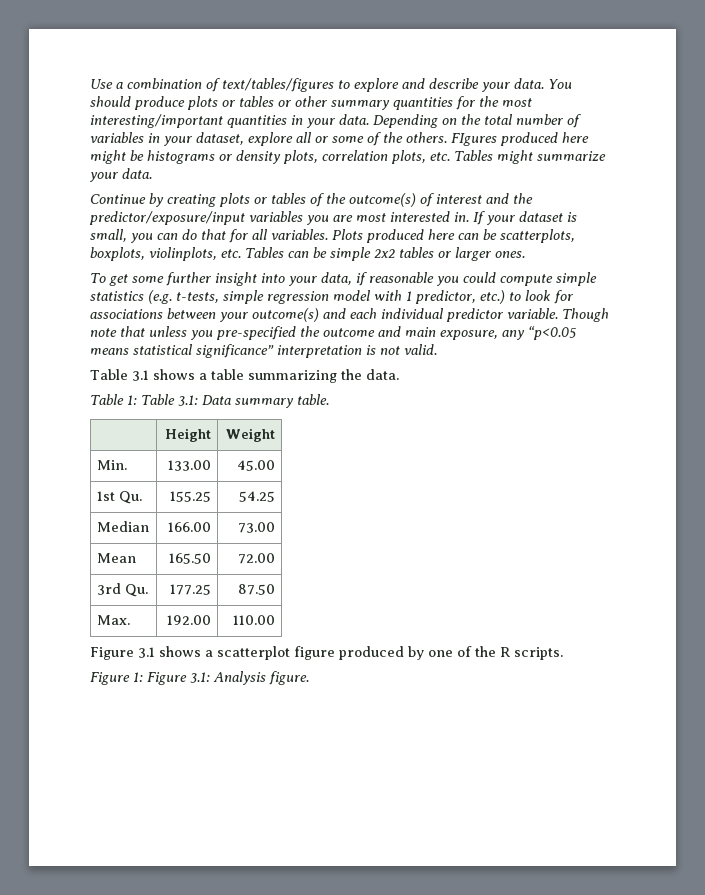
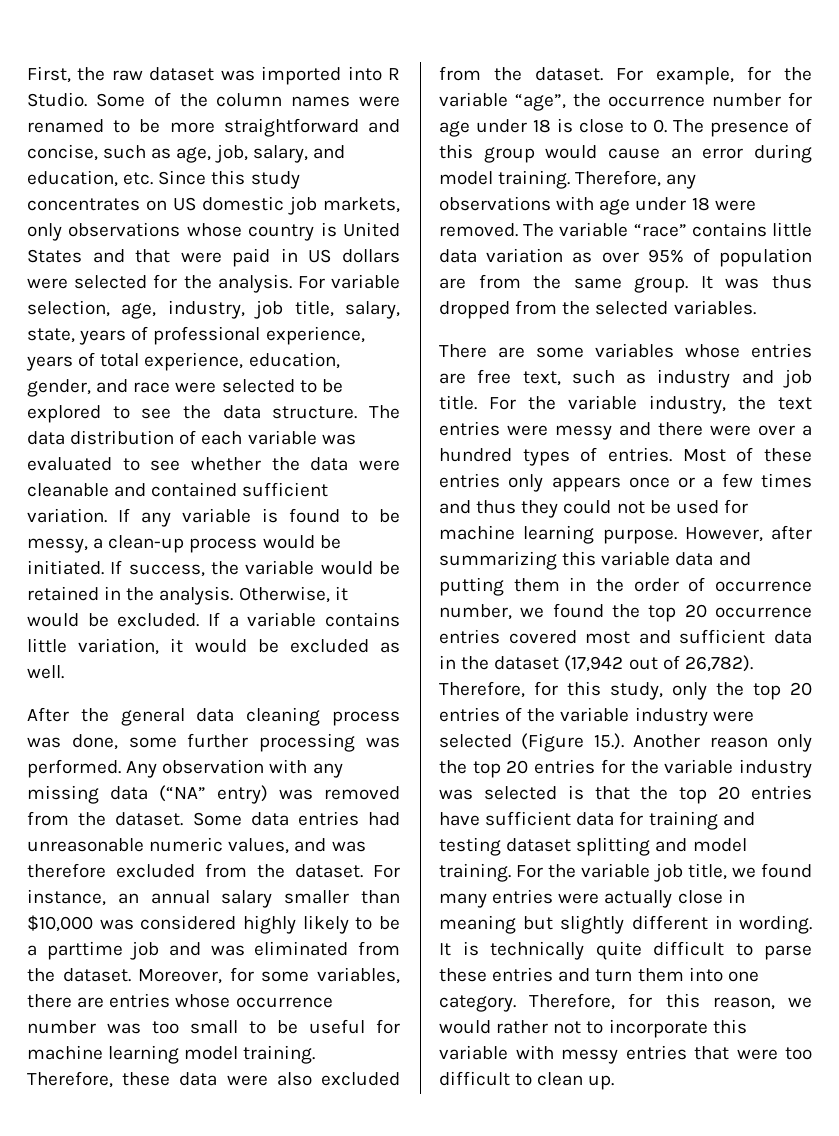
- Use a combination of text/tables/figures to explore and describe your data. You should produce plots or tables or other summary quantities for the most interesting/important quantities in your data. Depending on the total number of variables in your dataset, explore all or some of the others. FIgures produced here might be histograms or density plots, correlation plots, etc. Tables might summarize your data.
- Continue by creating plots or tables of the outcome(s) of interest and the predictor/exposure/input variables you are most interested in. If your dataset is small, you can do that for all variables. Plots produced here can be scatterplots, boxplots, violinplots, etc. Tables can be simple 2x2 tables or larger ones.
- To get some further insight into your data, if reasonable you could compute simple statistics (e.g. t-tests, simple regression model with 1 predictor, etc.) to look for associations between your outcome(s) and each individual predictor variable. Though note that unless you pre-specified the outcome and main exposure, any “p<0.05 means statistical significance” interpretation is not valid.
- Table 3.1 shows a table summarizing the data.
- Table 1: Table 3.1: Data summary table.
- | Height | Weight
- Min. | 133.00 | 45.00
- 1st Qu. | 155.25 | 54.25
- Median | 166.00 | 73.00
- Mean | 165.50 | 72.00
- 3rd Qu. | 177.25 | 87.50
- Max. | 192.00 | 110.00
- Figure 3.1 shows a scatterplot figure produced by one of the R scripts.
- Figure 1: Figure 3.1: Analysis figure.
+ First, the raw dataset was imported into R Studio. Some of the column names were renamed to be more straightforward and concise, such as age, job, salary, and education, etc. Since this study concentrates on US domestic job markets, only observations whose country is United States and that were paid in US dollars were selected for the analysis. For variable selection, age, industry, job title, salary, state, years of professional experience, years of total experience, education, gender, and race were selected to be explored to see the data structure. The data distribution of each variable was evaluated to see whether the data were cleanable and contained sufficient variation. If any variable is found to be messy, a clean-up process would be initiated. If success, the variable would be retained in the analysis. Otherwise, it would be excluded. If a variable contains little variation, it would be excluded as well.
+ After the general data cleaning process was done, some further processing was performed. Any observation with any missing data (“NA” entry) was removed from the dataset. Some data entries had unreasonable numeric values, and was therefore excluded from the dataset. For instance, an annual salary smaller than $10,000 was considered highly likely to be a parttime job and was eliminated from the dataset. Moreover, for some variables, there are entries whose occurrence number was too small to be useful for machine learning model training. Therefore, these data were also excluded from the dataset. For example, for the variable “age”, the occurrence number for age under 18 is close to 0. The presence of this group would cause an error during model training. Therefore, any observations with age under 18 were removed. The variable “race” contains little data variation as over 95% of population are from the same group. It was thus dropped from the selected variables.
+ There are some variables whose entries are free text, such as industry and job title. For the variable industry, the text entries were messy and there were over a hundred types of entries. Most of these entries only appears once or a few times and thus they could not be used for machine learning purpose. However, after summarizing this variable data and putting them in the order of occurrence number, we found the top 20 occurrence entries covered most and sufficient data in the dataset (17,942 out of 26,782). Therefore, for this study, only the top 20 entries of the variable industry were selected (Figure 15.). Another reason only the top 20 entries for the variable industry was selected is that the top 20 entries have sufficient data for training and testing dataset splitting and model training. For the variable job title, we found many entries were actually close in meaning but slightly different in wording. It is technically quite difficult to parse these entries and turn them into one category. Therefore, for this reason, we would rather not to incorporate this variable with messy entries that were too difficult to clean up.

